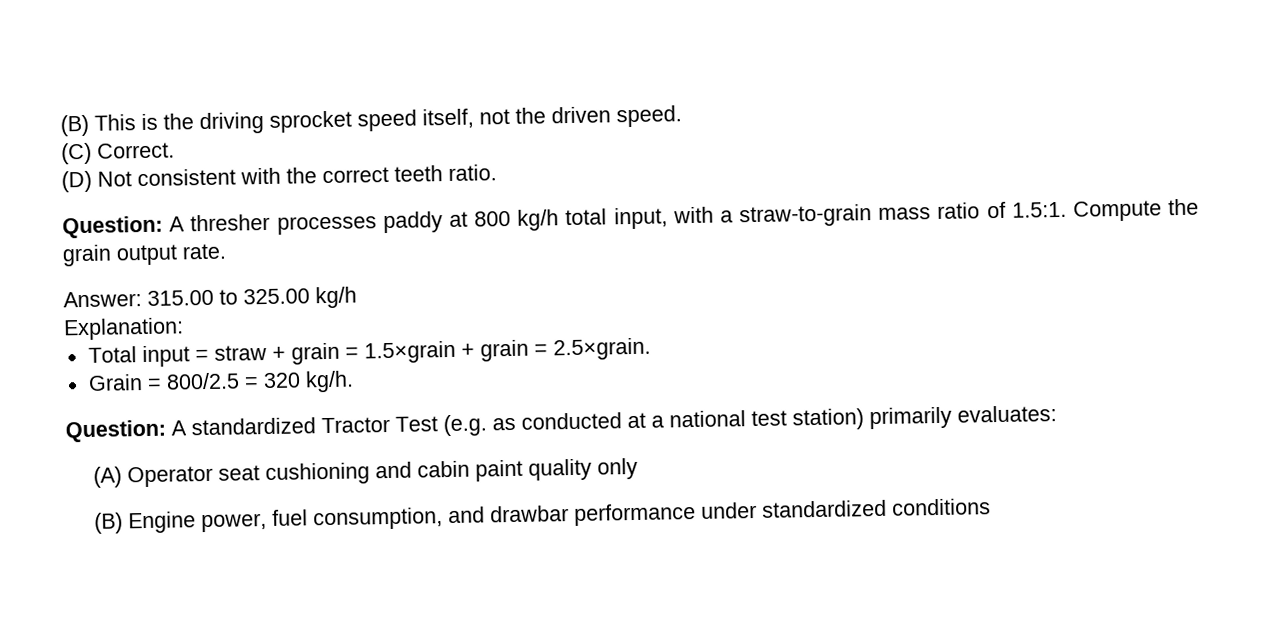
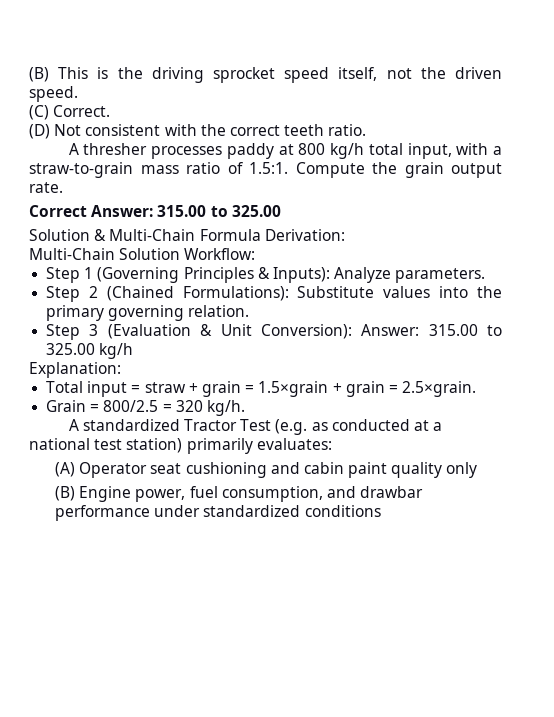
- Question: A thresher processes paddy at 800 kg/h total input, with a straw-to-grain mass ratio of 1.5:1. Compute the grain output rate.
+ A thresher processes paddy at 800 kg/h total input, with a straw-to-grain mass ratio of 1.5:1. Compute the grain output rate.
- Answer: 315.00 to 325.00 kg/h
+ Correct Answer: 315.00 to 325.00
+ Solution & Multi-Chain Formula Derivation:
+ Multi-Chain Solution Workflow:
+ Step 1 (Governing Principles & Inputs): Analyze parameters.
+ Step 2 (Chained Formulations): Substitute values into the primary governing relation.
+ Step 3 (Evaluation & Unit Conversion): Answer: 315.00 to 325.00 kg/h
- Question: A standardized Tractor Test (e.g. as conducted at a national test station) primarily evaluates:
+ A standardized Tractor Test (e.g. as conducted at a national test station) primarily evaluates:

